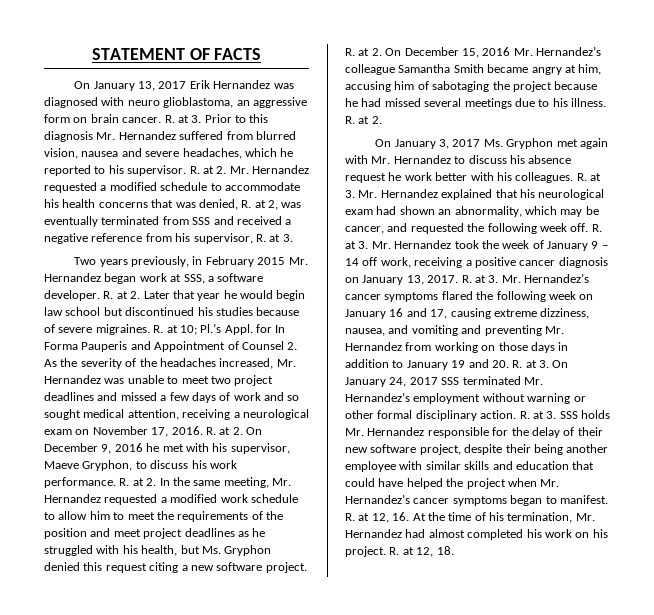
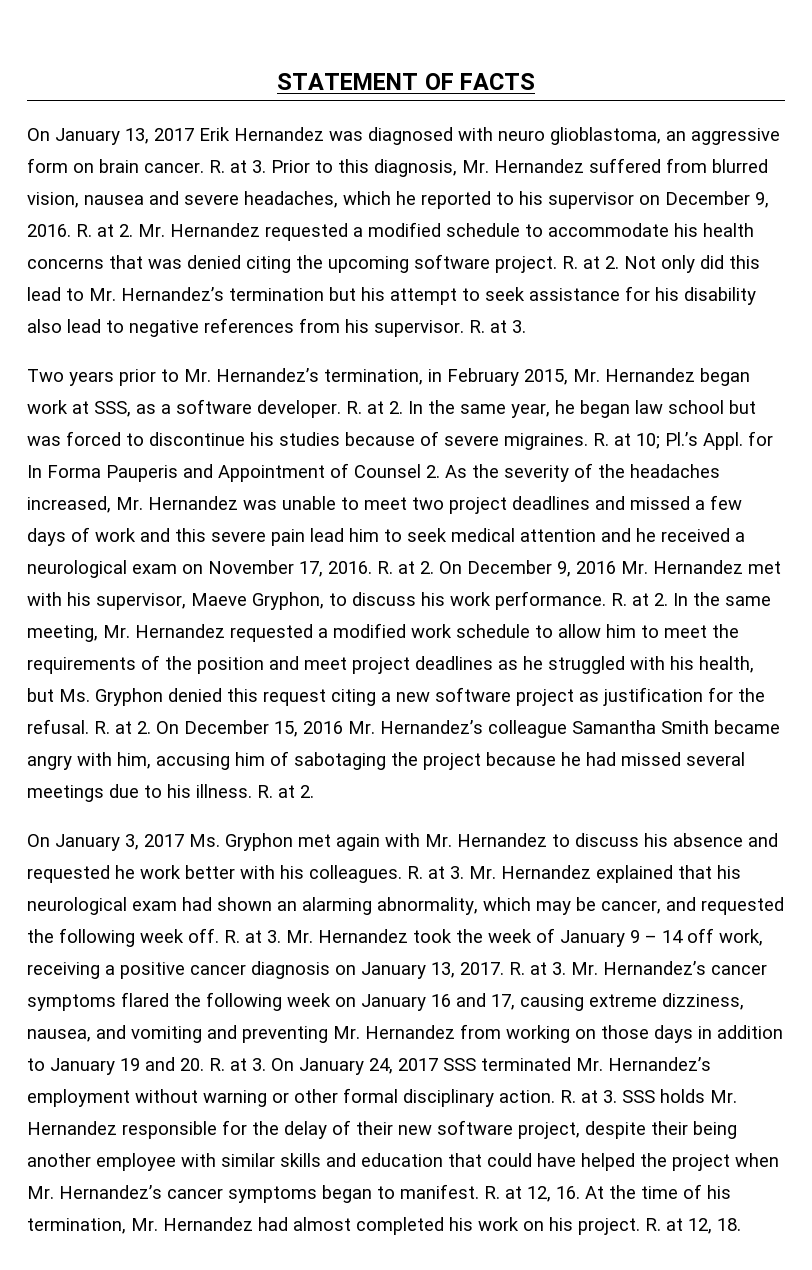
- R. at 3. Prior to this diagnosis Mr. Hernandez suffered from blurred vision, nausea and severe headaches, which he reported to his supervisor.
+ R. at 3. Prior to this diagnosis, Mr. Hernandez suffered from blurred vision, nausea and severe headaches, which he reported to his supervisor on December 9, 2016.
- R. at 2. Mr. Hernandez requested a modified schedule to accommodate his health concerns that was denied, R. at 2, was eventually terminated from SSS and received a negative reference from his supervisor, R. at 3.
+ R. at 2. Mr. Hernandez requested a modified schedule to accommodate his health concerns that was denied citing the upcoming software project. R. at 2. Not only did this lead to Mr. Hernandez’s termination but his attempt to seek assistance for his disability also lead to negative references from his supervisor. R. at 3.
- Two years previously, in February 2015 Mr. Hernandez began work at SSS, a software developer.
+ Two years prior to Mr. Hernandez’s termination, in February 2015, Mr. Hernandez began work at SSS, as a software developer.
- R. at 2. Later that year he would begin law school but discontinued his studies because of severe migraines.
+ R. at 2. In the same year, he began law school but was forced to discontinue his studies because of severe migraines.
- R. at 10; Pl.’s Appl. for In Forma Pauperis and Appointment of Counsel 2. As the severity of the headaches increased, Mr. Hernandez was unable to meet two project deadlines and missed a few days of work and so sought medical attention, receiving a neurological exam on November 17, 2016.
+ R. at 10; Pl.’s Appl. for In Forma Pauperis and Appointment of Counsel 2. As the severity of the headaches increased, Mr. Hernandez was unable to meet two project deadlines and missed a few days of work and this severe pain lead him to seek medical attention and he received a neurological exam on November 17, 2016.
- R. at 2. On December 9, 2016 he met with his supervisor, Maeve Gryphon, to discuss his work performance.
+ R. at 2. On December 9, 2016 Mr. Hernandez met with his supervisor, Maeve Gryphon, to discuss his work performance.
- R. at 2. In the same meeting, Mr. Hernandez requested a modified work schedule to allow him to meet the requirements of the position and meet project deadlines as he struggled with his health, but Ms. Gryphon denied this request citing a new software project.
+ R. at 2. In the same meeting, Mr. Hernandez requested a modified work schedule to allow him to meet the requirements of the position and meet project deadlines as he struggled with his health, but Ms. Gryphon denied this request citing a new software project as justification for the refusal.
- R. at 2. On December 15, 2016 Mr. Hernandez’s colleague Samantha Smith became angry at him, accusing him of sabotaging the project because he had missed several meetings due to his illness.
+ R. at 2. On December 15, 2016 Mr. Hernandez’s colleague Samantha Smith became angry with him, accusing him of sabotaging the project because he had missed several meetings due to his illness.
- On January 3, 2017 Ms. Gryphon met again with Mr. Hernandez to discuss his absence request he work better with his colleagues.
+ On January 3, 2017 Ms. Gryphon met again with Mr. Hernandez to discuss his absence and requested he work better with his colleagues.
- R. at 3. Mr. Hernandez explained that his neurological exam had shown an abnormality, which may be cancer, and requested the following week off.
+ R. at 3. Mr. Hernandez explained that his neurological exam had shown an alarming abnormality, which may be cancer, and requested the following week off.

